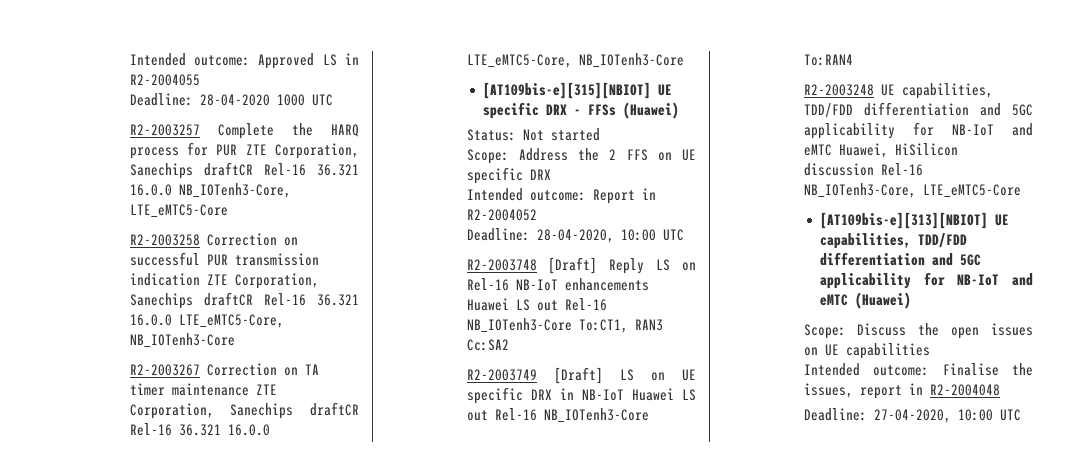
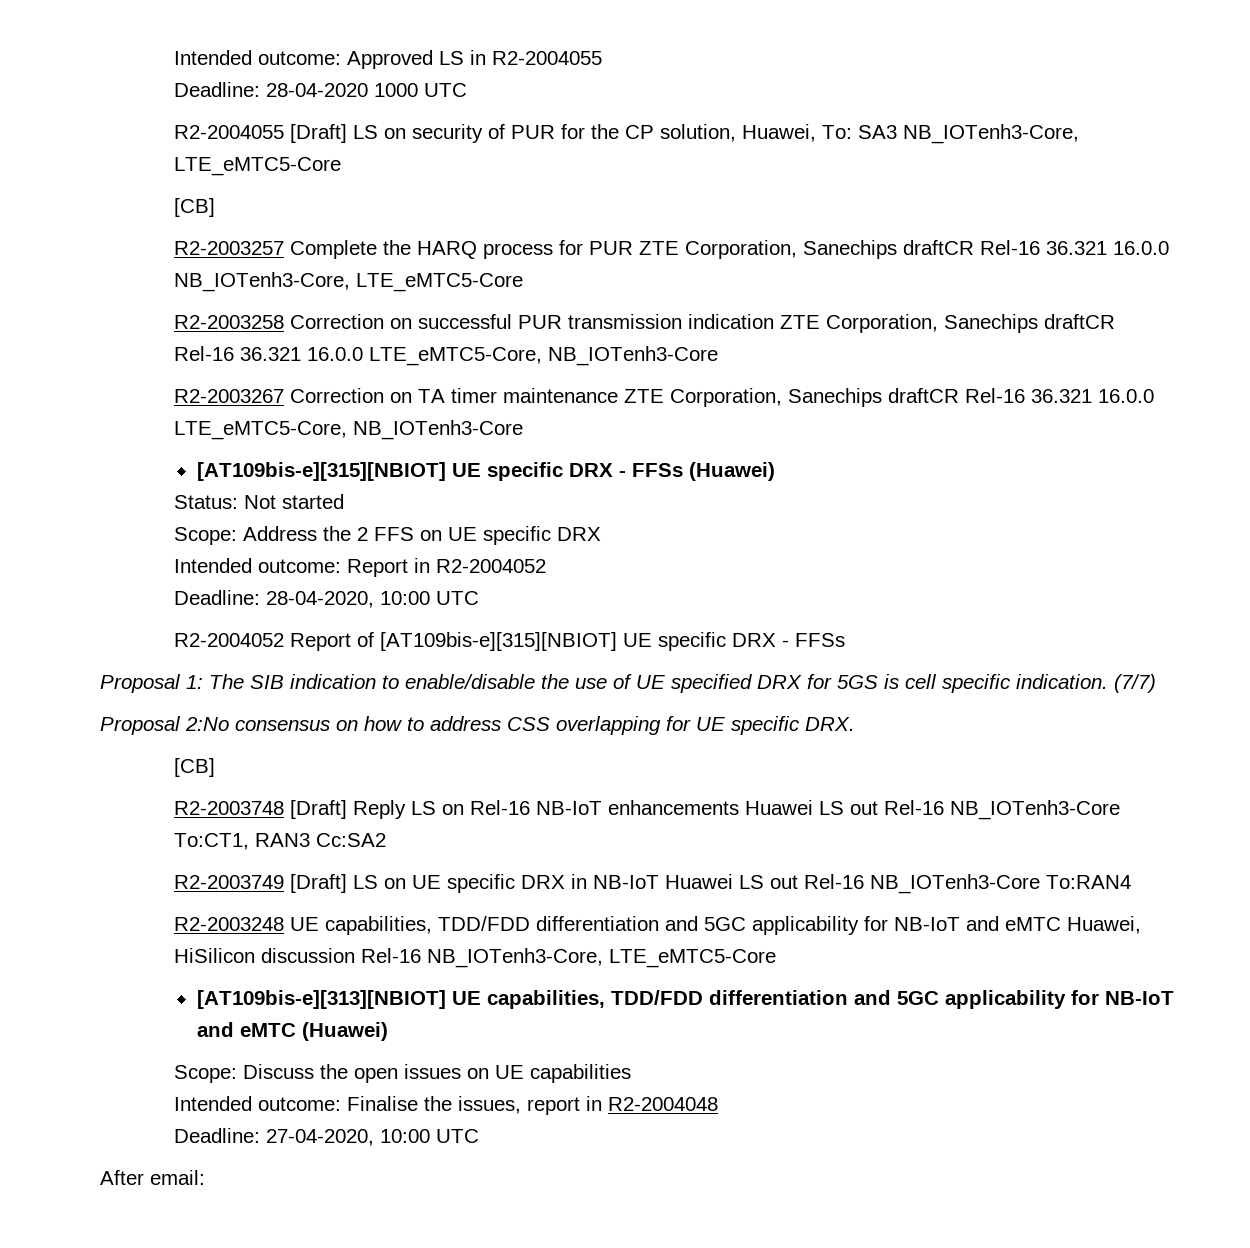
+ R2-2004055 [Draft] LS on security of PUR for the CP solution, Huawei, To: SA3 NB_IOTenh3-Core, LTE_eMTC5-Core
+ [CB]
+ R2-2004052 Report of [AT109bis-e][315][NBIOT] UE specific DRX - FFSs
+ Proposal 1: The SIB indication to enable/disable the use of UE specified DRX for 5GS is cell specific indication. (7/7)
+ Proposal 2:No consensus on how to address CSS overlapping for UE specific DRX.
+ [CB]
+ After email:

